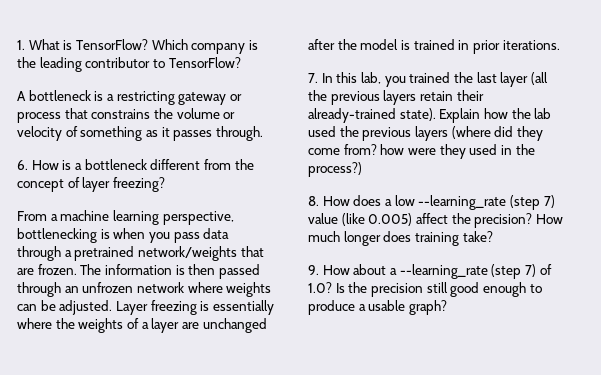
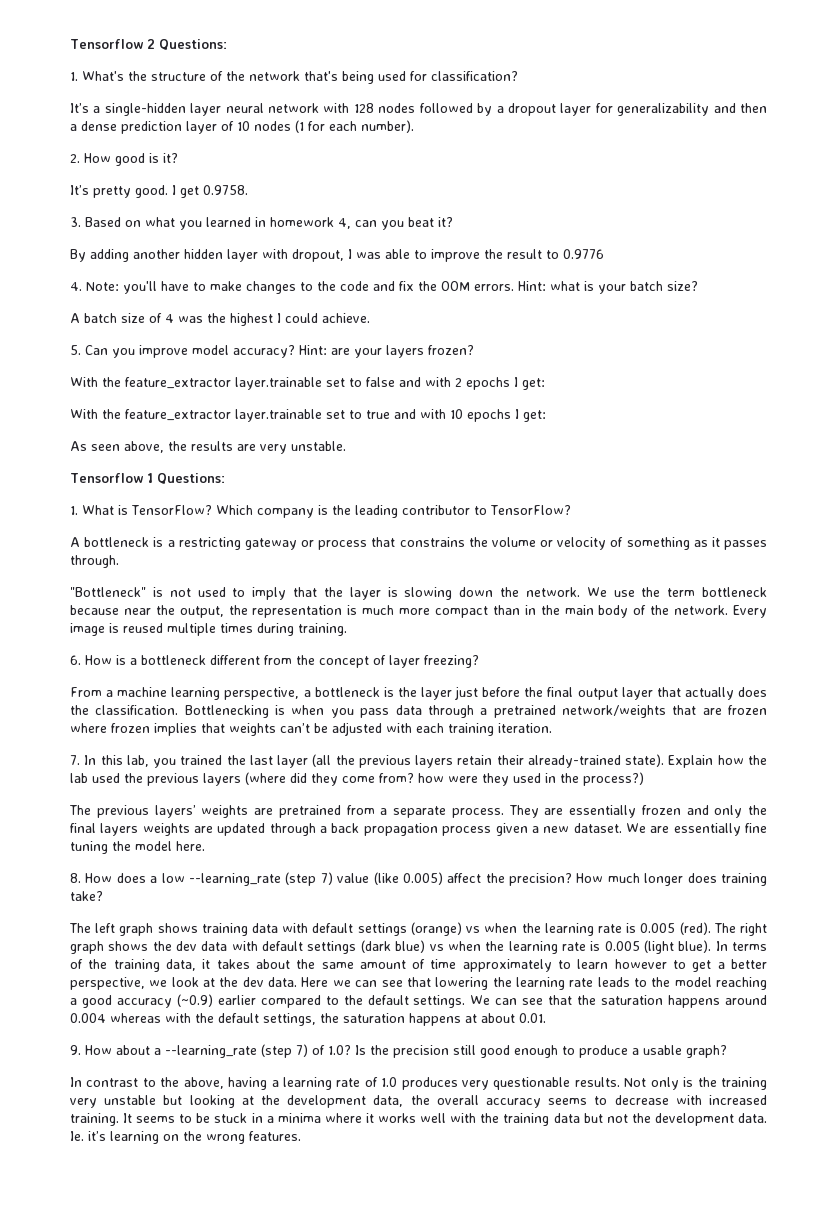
+ Tensorflow 2 Questions:
+ 1. What's the structure of the network that's being used for classification?
+ It’s a single-hidden layer neural network with 128 nodes followed by a dropout layer for generalizability and then a dense prediction layer of 10 nodes (1 for each number).
+ 2. How good is it?
+ It’s pretty good. I get 0.9758.
+ 3. Based on what you learned in homework 4, can you beat it?
+ By adding another hidden layer with dropout, I was able to improve the result to 0.9776
+ 4. Note: you'll have to make changes to the code and fix the OOM errors. Hint: what is your batch size?
+ A batch size of 4 was the highest I could achieve.
+ 5. Can you improve model accuracy? Hint: are your layers frozen?
+ With the feature_extractor layer.trainable set to false and with 2 epochs I get:
+ With the feature_extractor layer.trainable set to true and with 10 epochs I get:
+ As seen above, the results are very unstable.
+ Tensorflow 1 Questions:
+ "Bottleneck" is not used to imply that the layer is slowing down the network. We use the term bottleneck because near the output, the representation is much more compact than in the main body of the network. Every image is reused multiple times during training.
- From a machine learning perspective, bottlenecking is when you pass data through a pretrained network/weights that are frozen. The information is then passed through an unfrozen network where weights can be adjusted. Layer freezing is essentially where the weights of a layer are unchanged after the model is trained in prior iterations.
+ From a machine learning perspective, a bottleneck is the layer just before the final output layer that actually does the classification. Bottlenecking is when you pass data through a pretrained network/weights that are frozen where frozen implies that weights can’t be adjusted with each training iteration.
+ The previous layers’ weights are pretrained from a separate process. They are essentially frozen and only the final layers weights are updated through a back propagation process given a new dataset. We are essentially fine tuning the model here.
+ The left graph shows training data with default settings (orange) vs when the learning rate is 0.005 (red). The right graph shows the dev data with default settings (dark blue) vs when the learning rate is 0.005 (light blue). In terms of the training data, it takes about the same amount of time approximately to learn however to get a better perspective, we look at the dev data. Here we can see that lowering the learning rate leads to the model reaching a good accuracy (~0.9) earlier compared to the default settings. We can see that the saturation happens around 0.004 whereas with the default settings, the saturation happens at about 0.01.
+ In contrast to the above, having a learning rate of 1.0 produces very questionable results. Not only is the training very unstable but looking at the development data, the overall accuracy seems to decrease with increased training. It seems to be stuck in a minima where it works well with the training data but not the development data. Ie. it’s learning on the wrong features.

